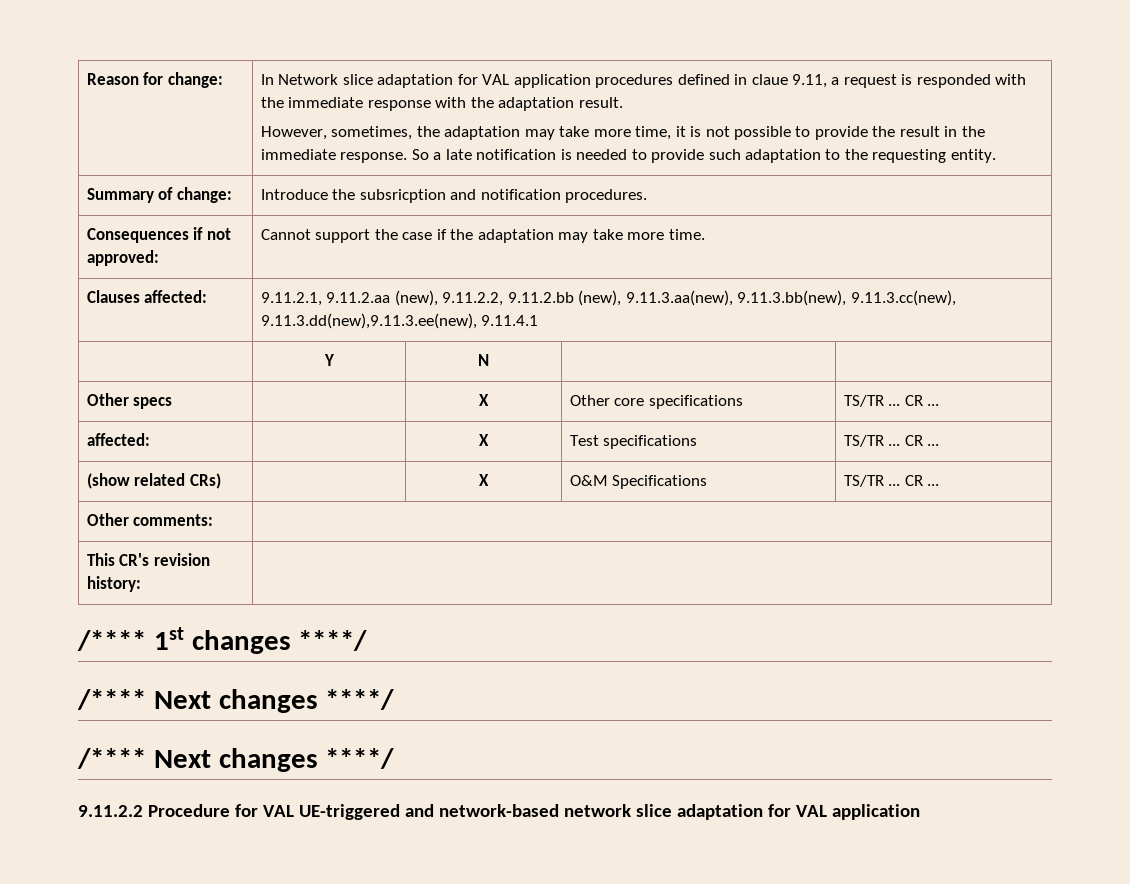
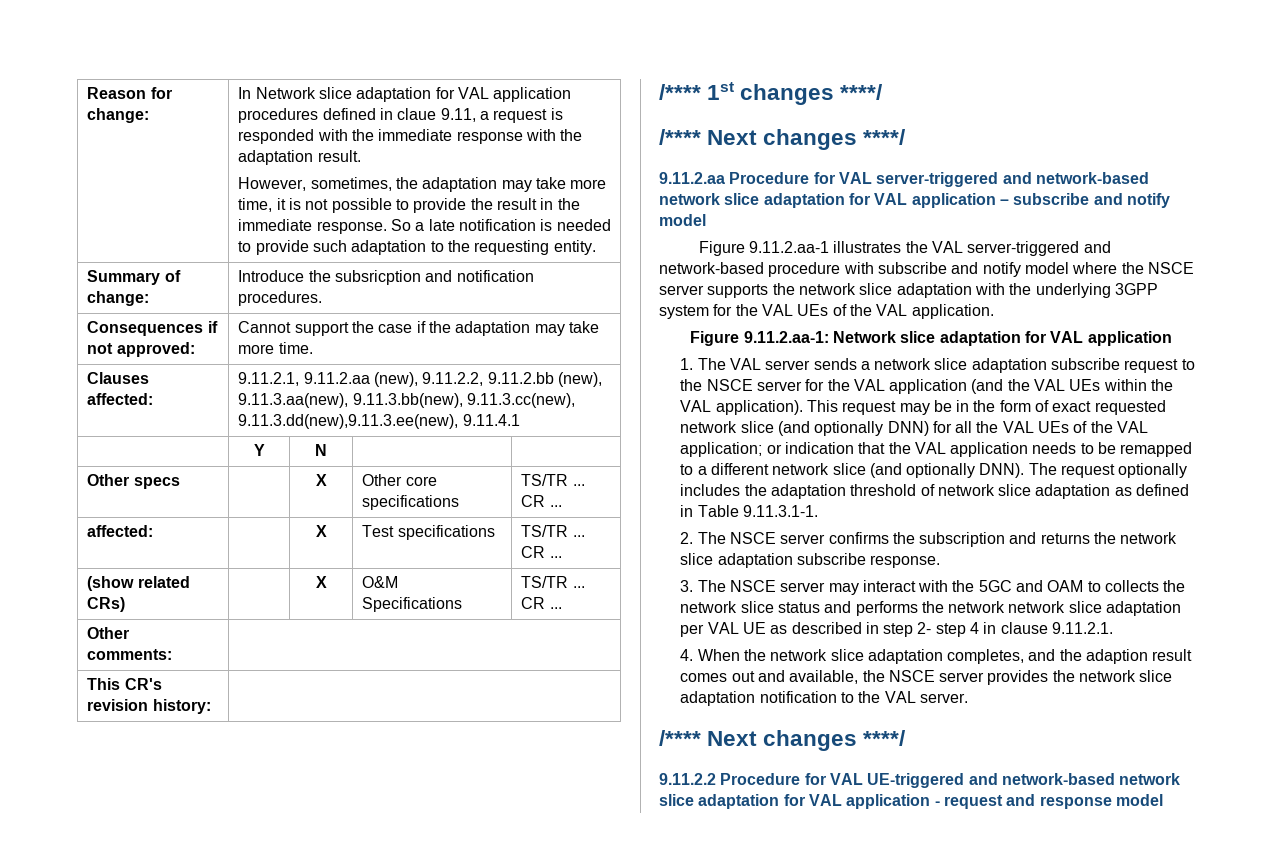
+ 9.11.2.aa Procedure for VAL server-triggered and network-based network slice adaptation for VAL application – subscribe and notify model
+ Figure 9.11.2.aa-1 illustrates the VAL server-triggered and network-based procedure with subscribe and notify model where the NSCE server supports the network slice adaptation with the underlying 3GPP system for the VAL UEs of the VAL application.
+ Figure 9.11.2.aa-1: Network slice adaptation for VAL application
+ 1. The VAL server sends a network slice adaptation subscribe request to the NSCE server for the VAL application (and the VAL UEs within the VAL application). This request may be in the form of exact requested network slice (and optionally DNN) for all the VAL UEs of the VAL application; or indication that the VAL application needs to be remapped to a different network slice (and optionally DNN). The request optionally includes the adaptation threshold of network slice adaptation as defined in Table 9.11.3.1-1.
+ 2. The NSCE server confirms the subscription and returns the network slice adaptation subscribe response.
+ 3. The NSCE server may interact with the 5GC and OAM to collects the network slice status and performs the network network slice adaptation per VAL UE as described in step 2- step 4 in clause 9.11.2.1.
+ 4. When the network slice adaptation completes, and the adaption result comes out and available, the NSCE server provides the network slice adaptation notification to the VAL server.
- 9.11.2.2 Procedure for VAL UE-triggered and network-based network slice adaptation for VAL application
+ 9.11.2.2 Procedure for VAL UE-triggered and network-based network slice adaptation for VAL application - request and response model

